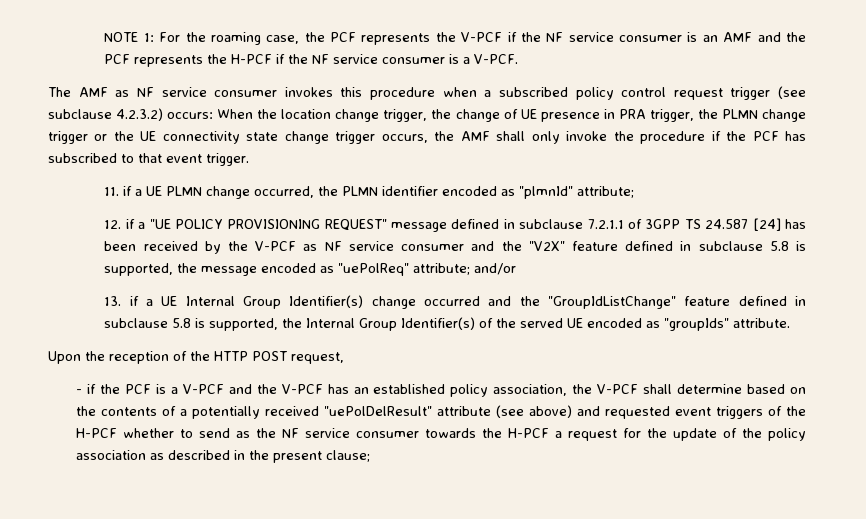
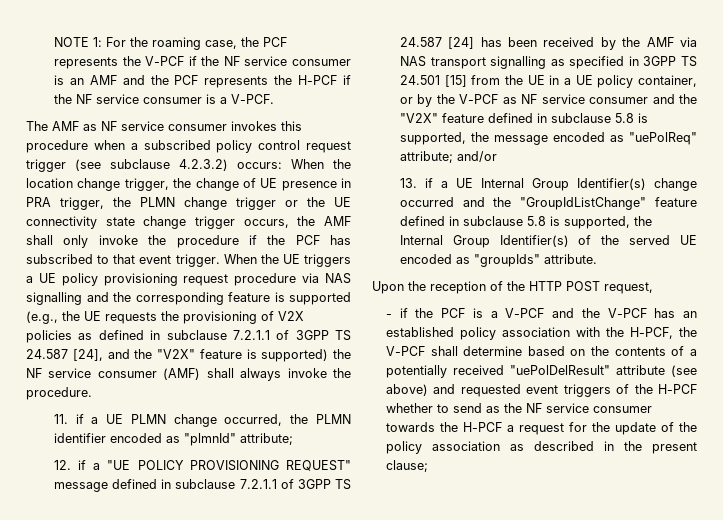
+ When the UE triggers a UE policy provisioning request procedure via NAS signalling and the corresponding feature is supported (e.g., the UE requests the provisioning of V2X policies as defined in subclause 7.2.1.1 of 3GPP TS 24.587 [24], and the "V2X" feature is supported) the NF service consumer (AMF) shall always invoke the procedure.
- 12. if a "UE POLICY PROVISIONING REQUEST" message defined in subclause 7.2.1.1 of 3GPP TS 24.587 [24] has been received by the V-PCF as NF service consumer and the "V2X" feature defined in subclause 5.8 is supported, the message encoded as "uePolReq" attribute; and/or
+ 12. if a "UE POLICY PROVISIONING REQUEST" message defined in subclause 7.2.1.1 of 3GPP TS 24.587 [24] has been received by the AMF via NAS transport signalling as specified in 3GPP TS 24.501 [15] from the UE in a UE policy container, or by the V-PCF as NF service consumer and the "V2X" feature defined in subclause 5.8 is supported, the message encoded as "uePolReq" attribute; and/or
- - if the PCF is a V-PCF and the V-PCF has an established policy association, the V-PCF shall determine based on the contents of a potentially received "uePolDelResult" attribute (see above) and requested event triggers of the H-PCF whether to send as the NF service consumer towards the H-PCF a request for the update of the policy association as described in the present clause;
+ - if the PCF is a V-PCF and the V-PCF has an established policy association with the H-PCF, the V-PCF shall determine based on the contents of a potentially received "uePolDelResult" attribute (see above) and requested event triggers of the H-PCF whether to send as the NF service consumer towards the H-PCF a request for the update of the policy association as described in the present clause;

